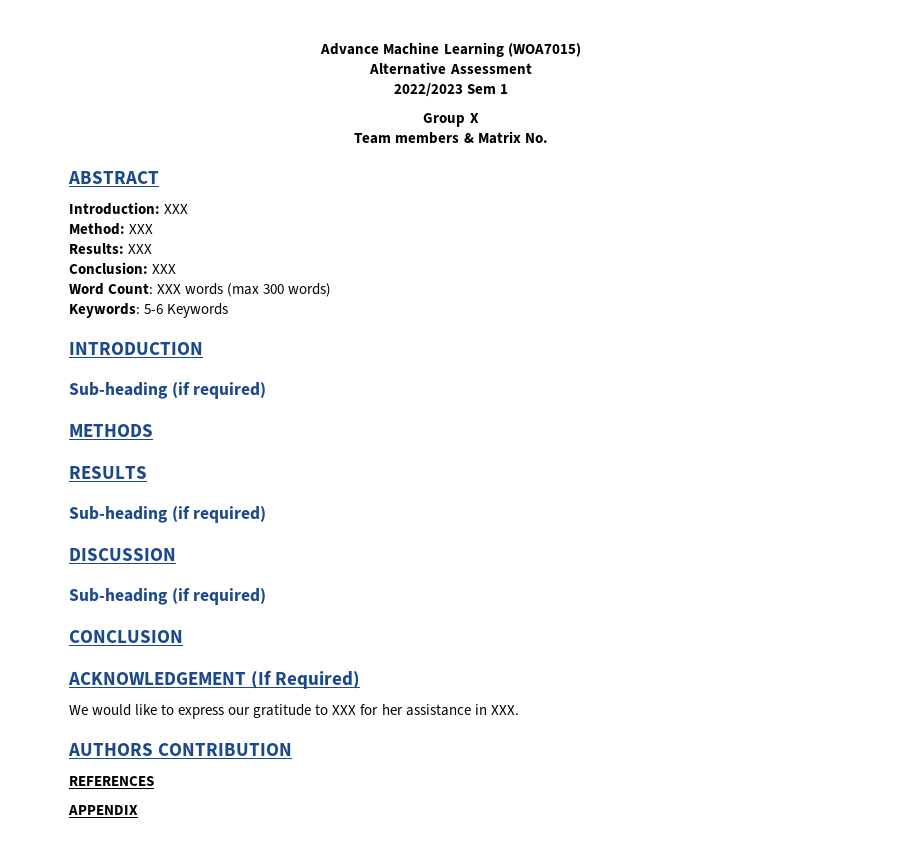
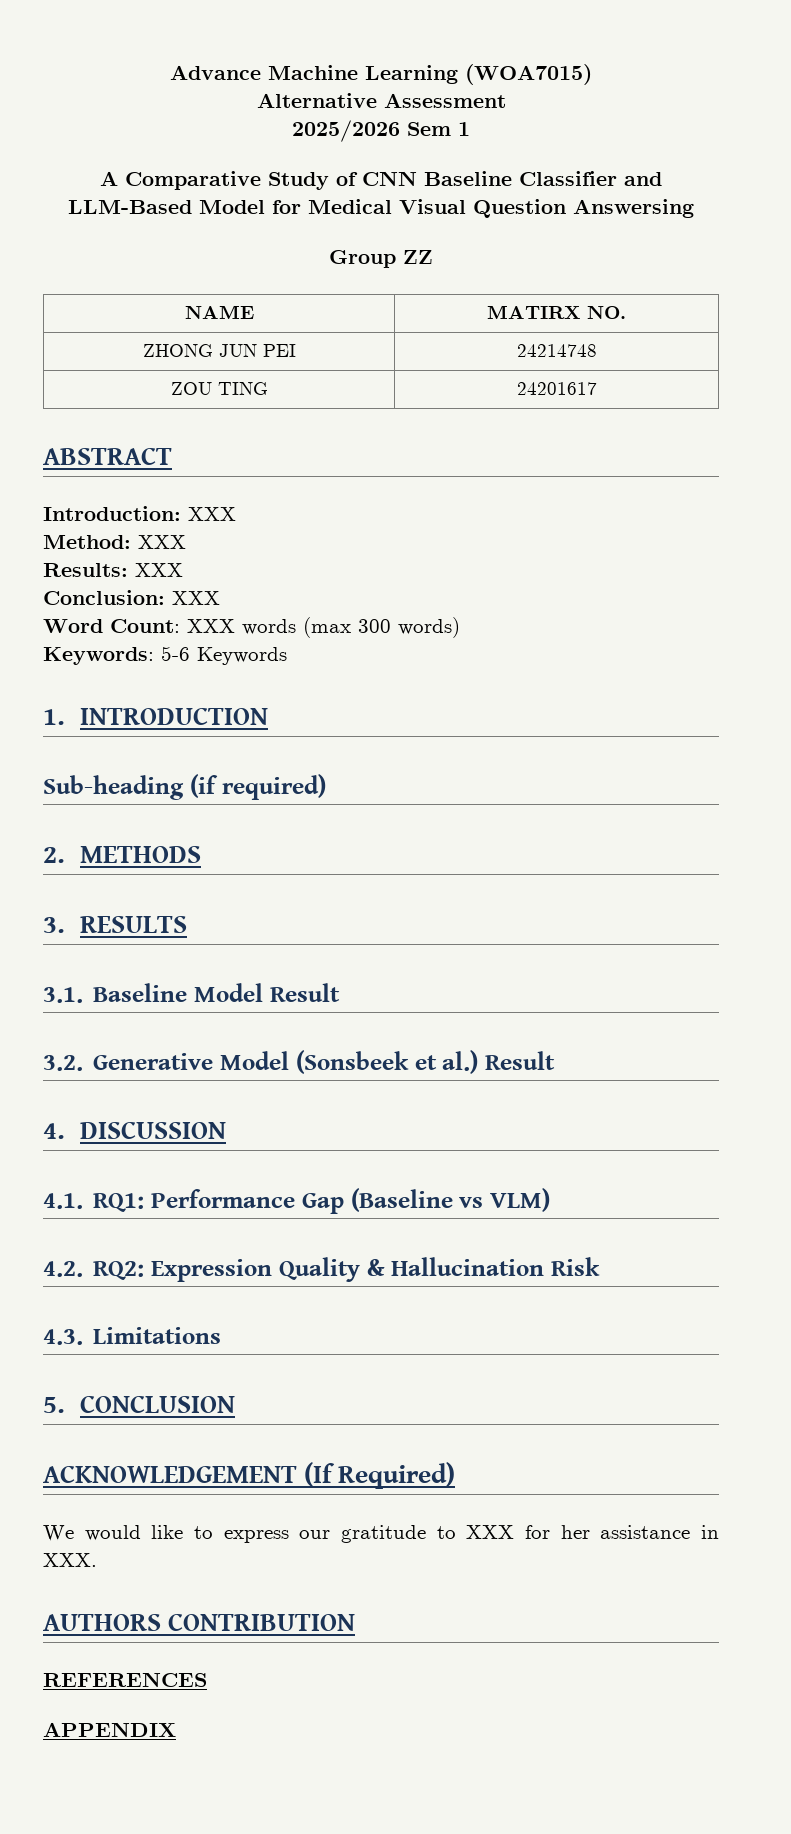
- 2022/2023 Sem 1
+ 2025/2026 Sem 1
- Group X
- Team members & Matrix No.
+ A Comparative Study of CNN Baseline Classifier and LLM-Based Model for Medical Visual Question Answersing
+ Group ZZ
+ NAME | MATIRX NO.
+ ZHONG JUN PEI | 24214748
+ ZOU TING | 24201617
- INTRODUCTION
+ 1. INTRODUCTION
- METHODS
+ 2. METHODS
- RESULTS
- Sub-heading (if required)
- DISCUSSION
- Sub-heading (if required)
- CONCLUSION
+ 3. RESULTS
+ 3.1. Baseline Model Result
+ 3.2. Generative Model (Sonsbeek et al.) Result
+ 4. DISCUSSION
+ 4.1. RQ1: Performance Gap (Baseline vs VLM)
+ 4.2. RQ2: Expression Quality & Hallucination Risk
+ 4.3. Limitations
+ 5. CONCLUSION

